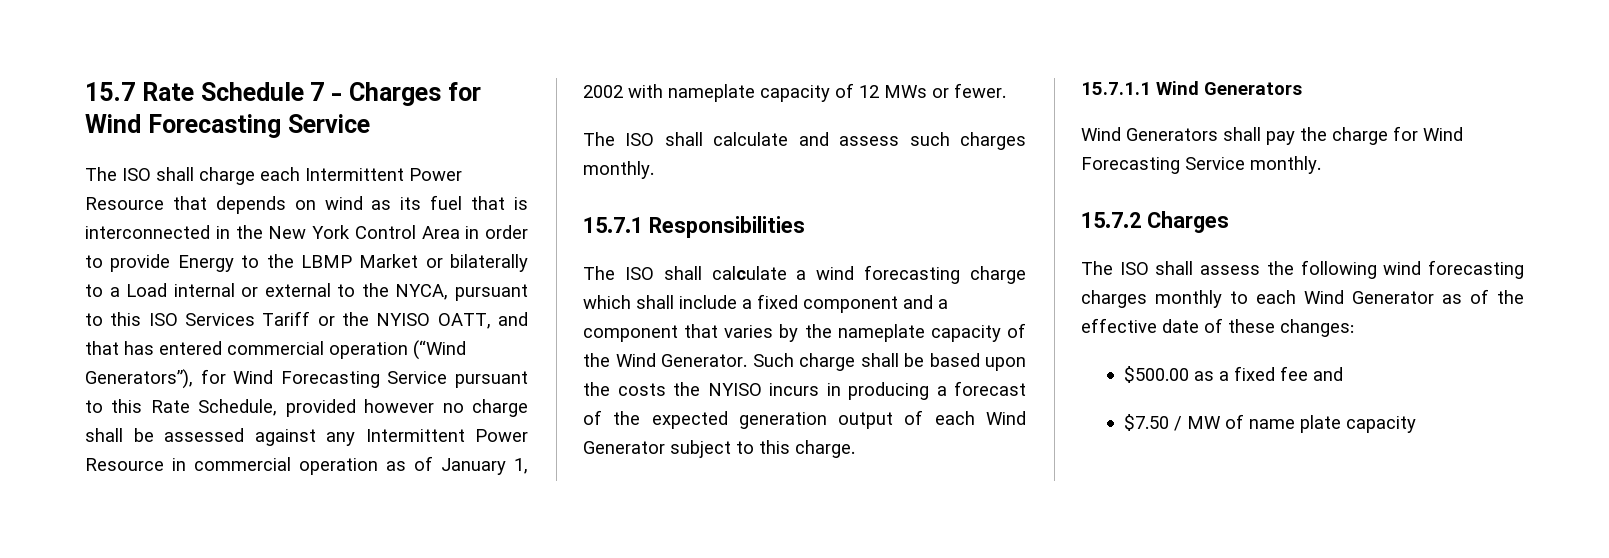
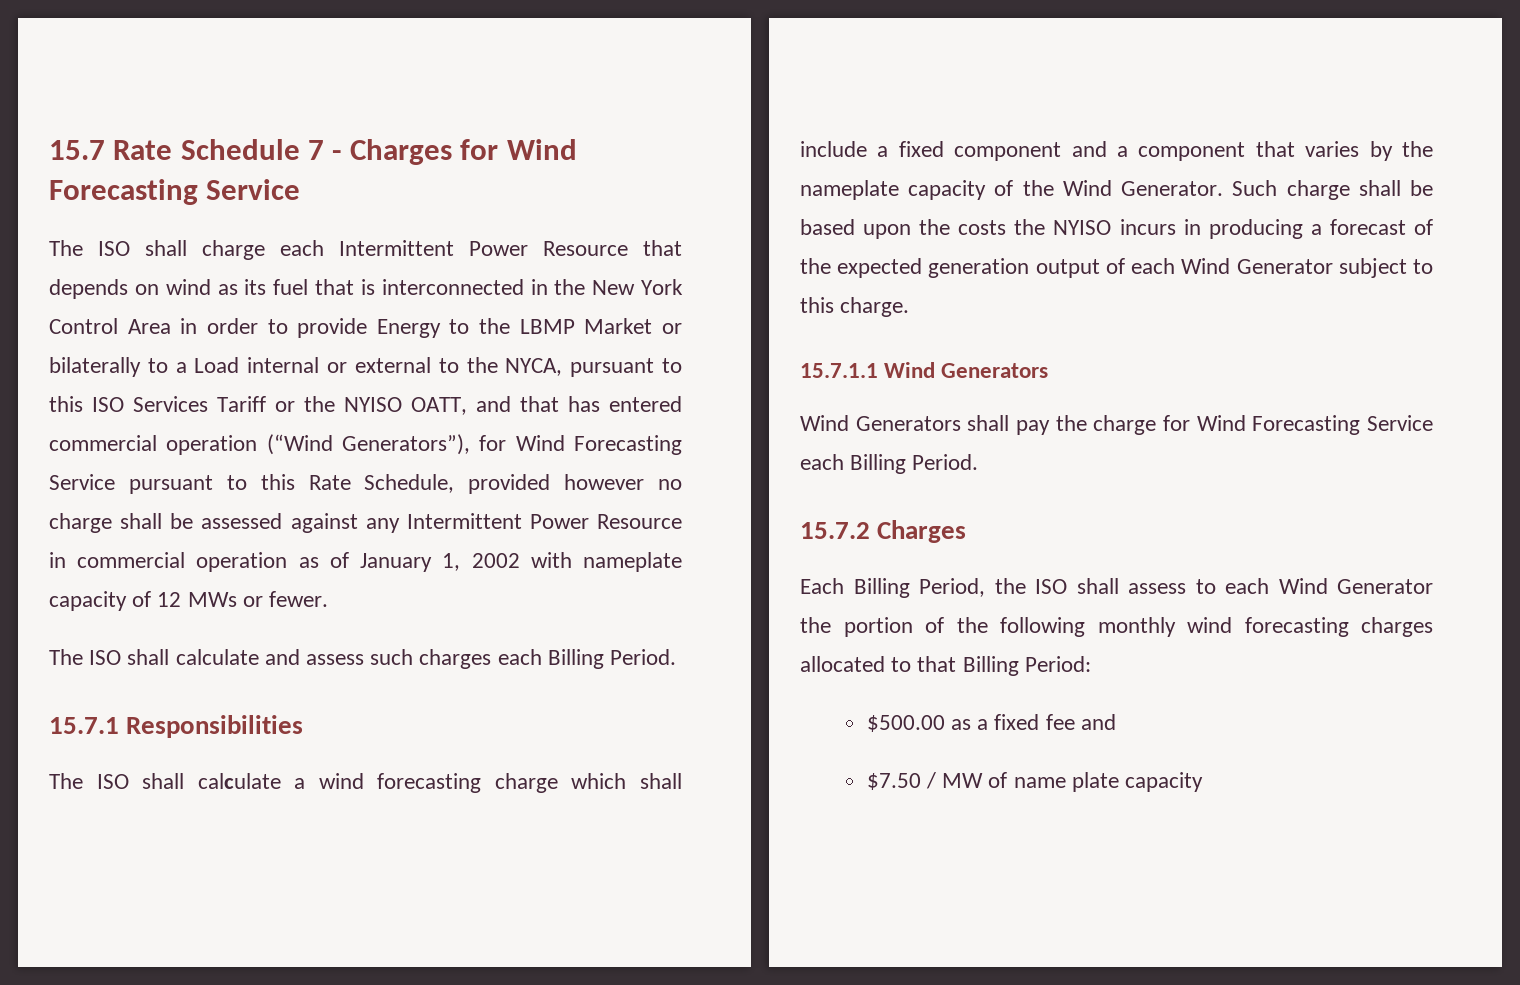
- The ISO shall calculate and assess such charges monthly.
+ The ISO shall calculate and assess such charges each Billing Period.
- Wind Generators shall pay the charge for Wind Forecasting Service monthly.
+ Wind Generators shall pay the charge for Wind Forecasting Service each Billing Period.
- The ISO shall assess the following wind forecasting charges monthly to each Wind Generator as of the effective date of these changes:
+ Each Billing Period, the ISO shall assess to each Wind Generator the portion of the following monthly wind forecasting charges allocated to that Billing Period:

